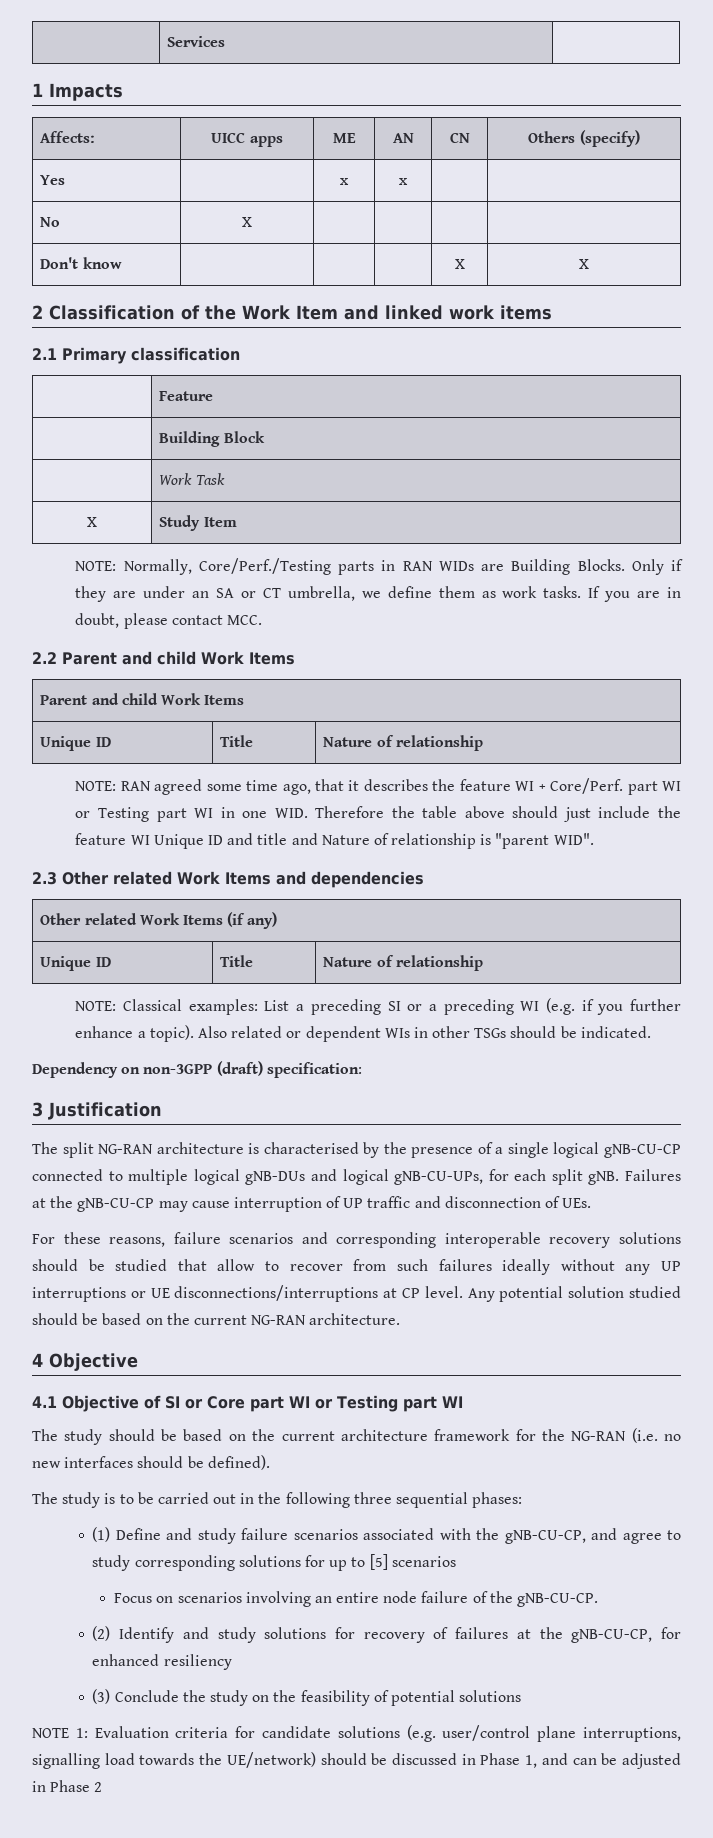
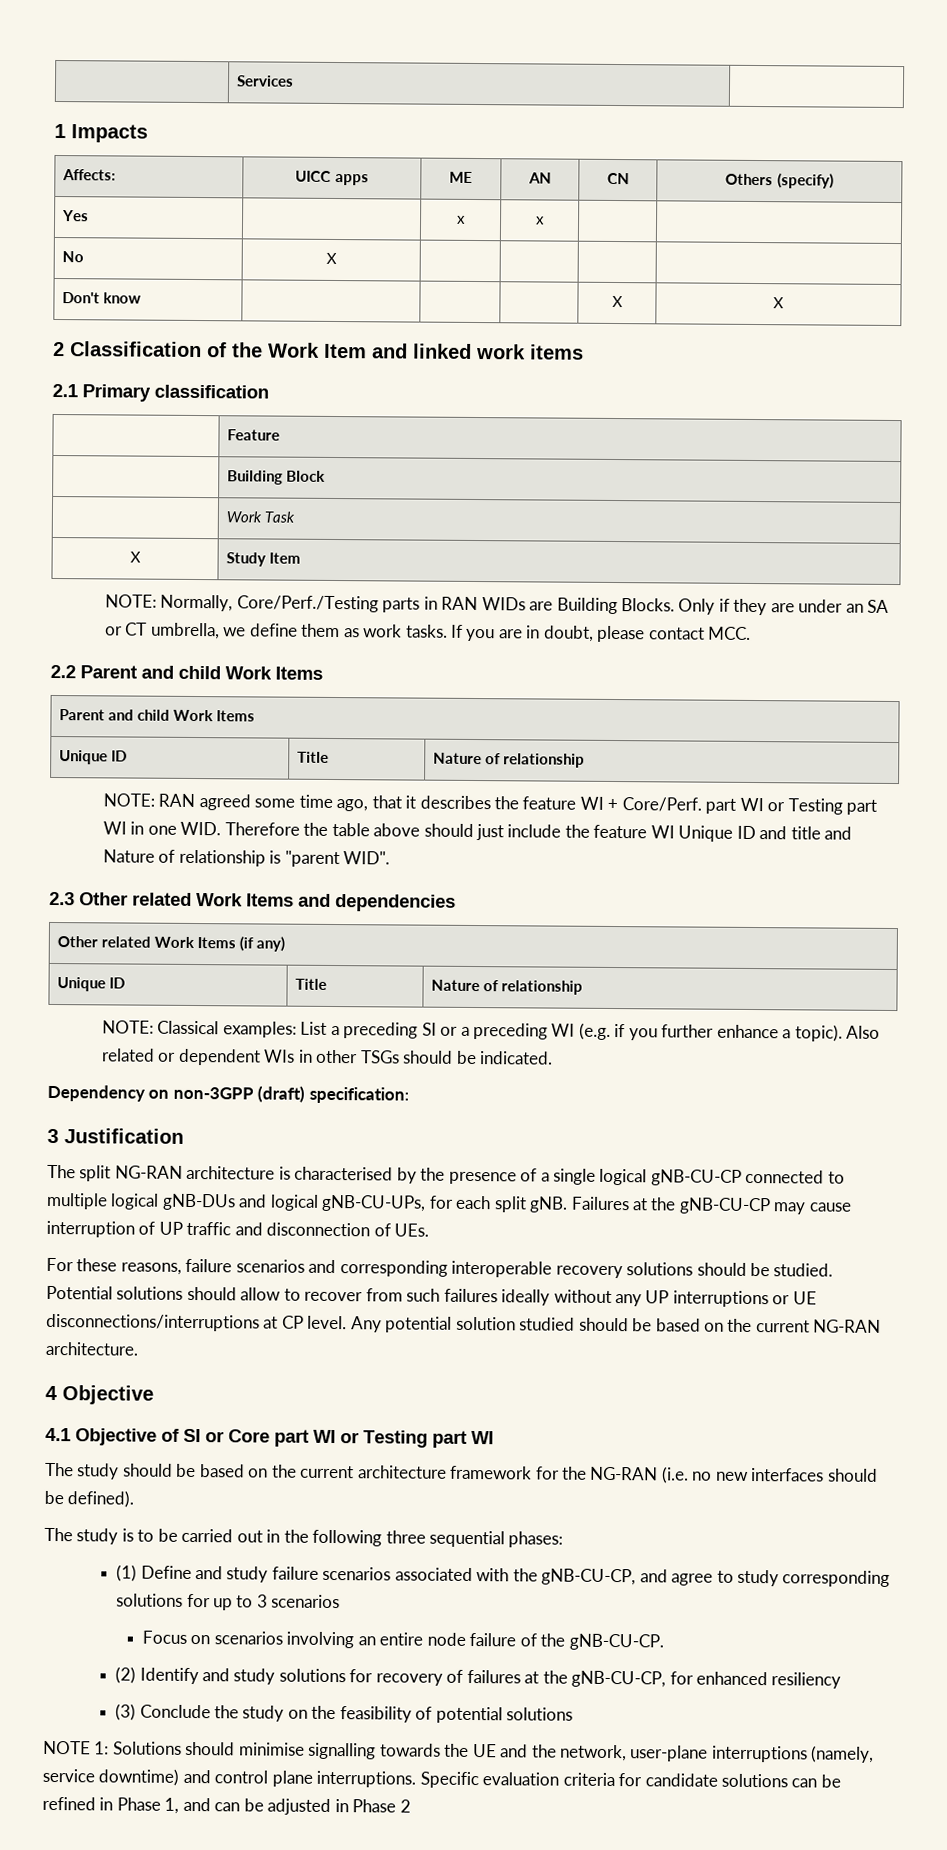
- For these reasons, failure scenarios and corresponding interoperable recovery solutions should be studied that allow to recover from such failures ideally without any UP interruptions or UE disconnections/interruptions at CP level.
+ For these reasons, failure scenarios and corresponding interoperable recovery solutions should be studied. Potential solutions should allow to recover from such failures ideally without any UP interruptions or UE disconnections/interruptions at CP level.
- (1) Define and study failure scenarios associated with the gNB-CU-CP, and agree to study corresponding solutions for up to [5] scenarios
+ (1) Define and study failure scenarios associated with the gNB-CU-CP, and agree to study corresponding solutions for up to 3 scenarios
- NOTE 1: Evaluation criteria for candidate solutions (e.g. user/control plane interruptions, signalling load towards the UE/network) should be discussed in Phase 1, and can be adjusted in Phase 2
+ NOTE 1: Solutions should minimise signalling towards the UE and the network, user-plane interruptions (namely, service downtime) and control plane interruptions. Specific evaluation criteria for candidate solutions can be refined in Phase 1, and can be adjusted in Phase 2

